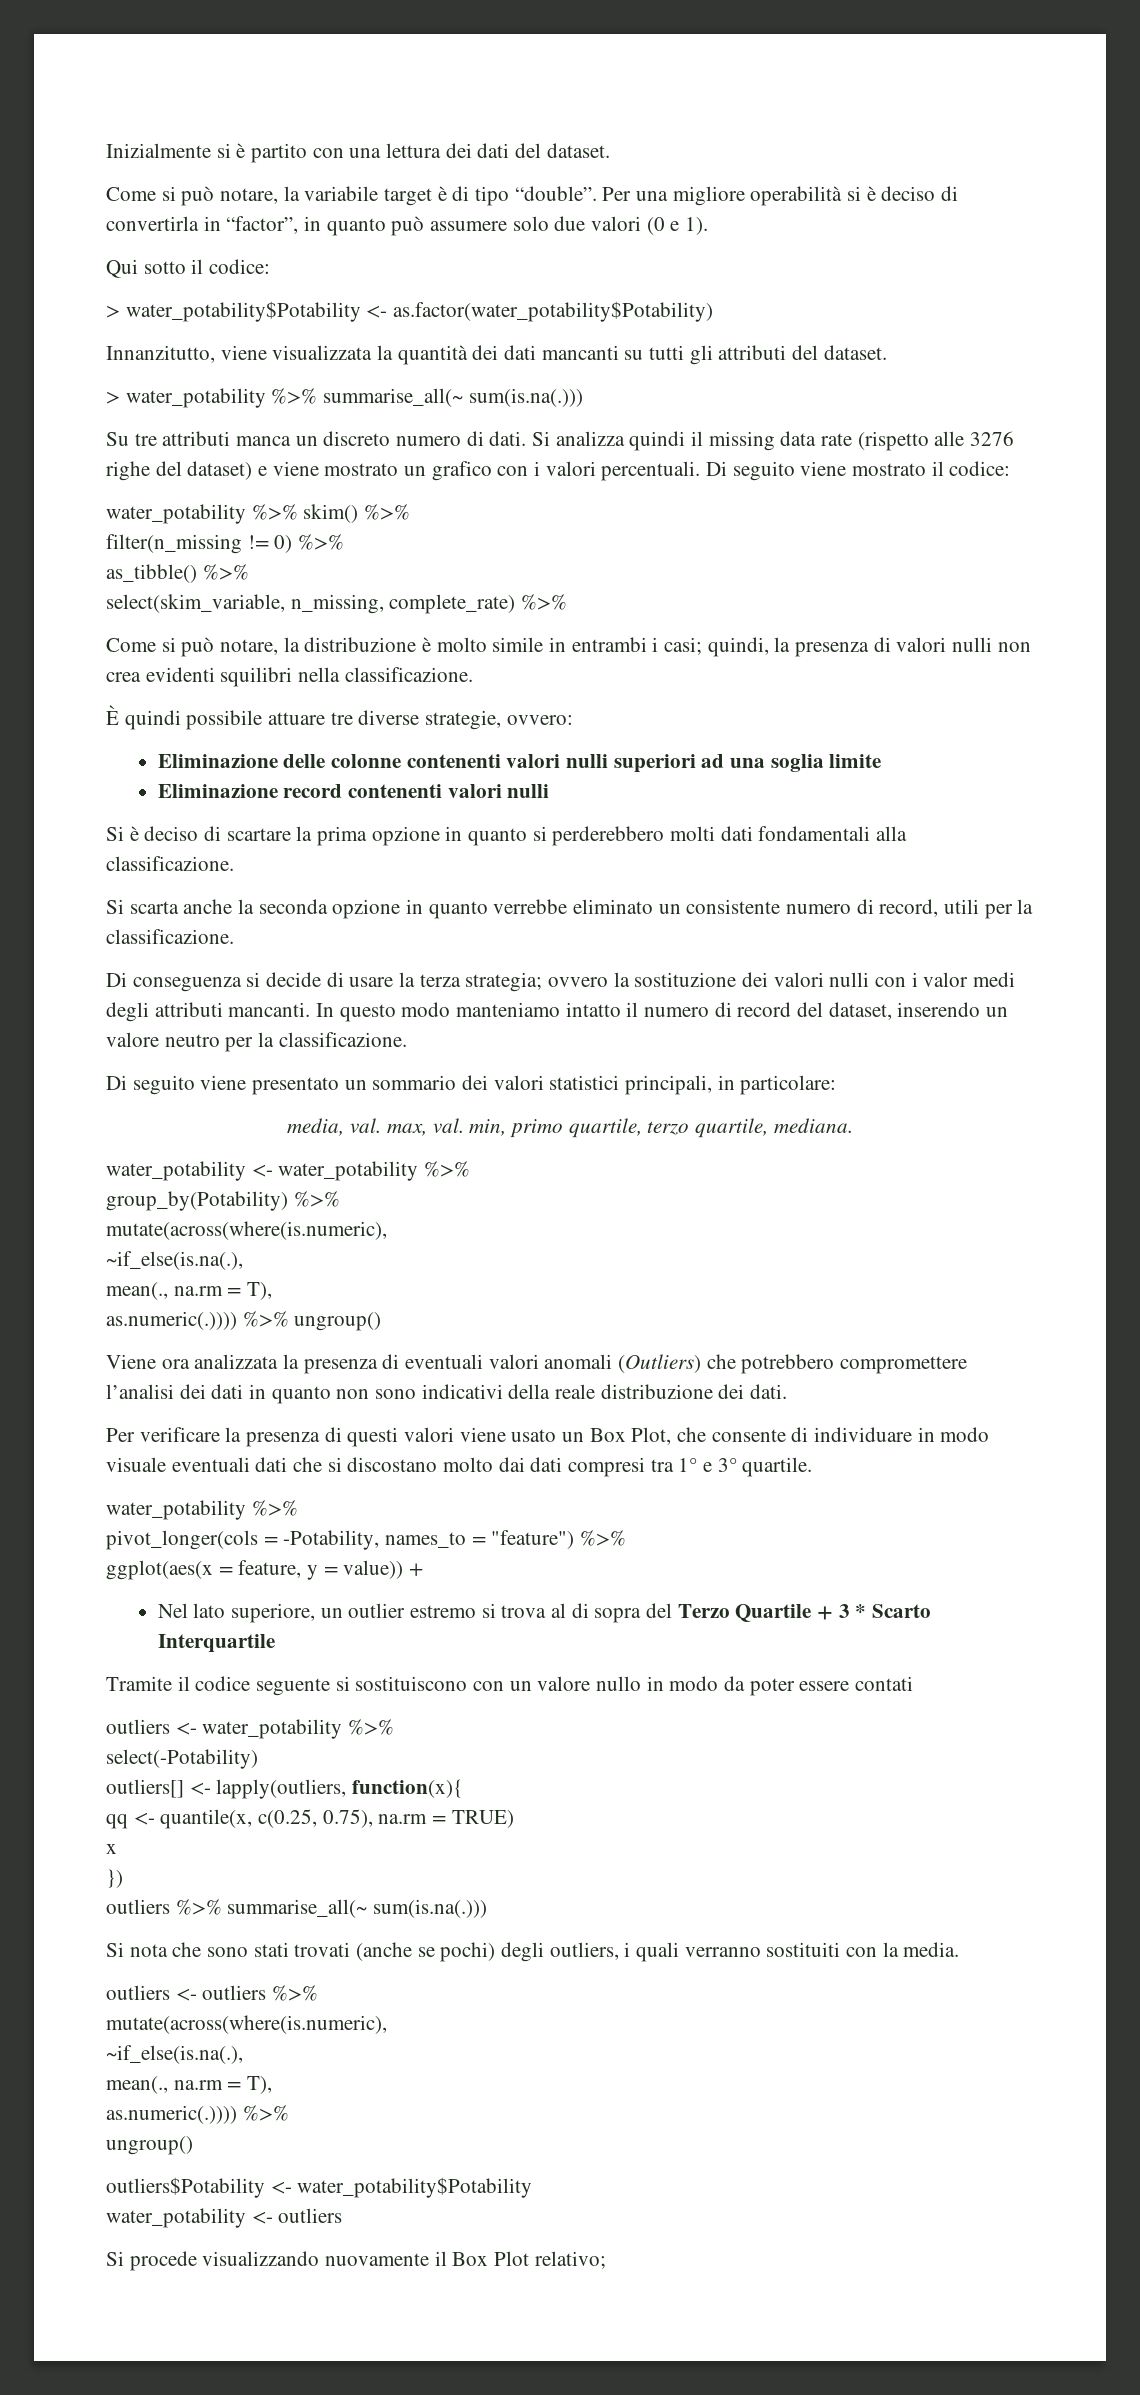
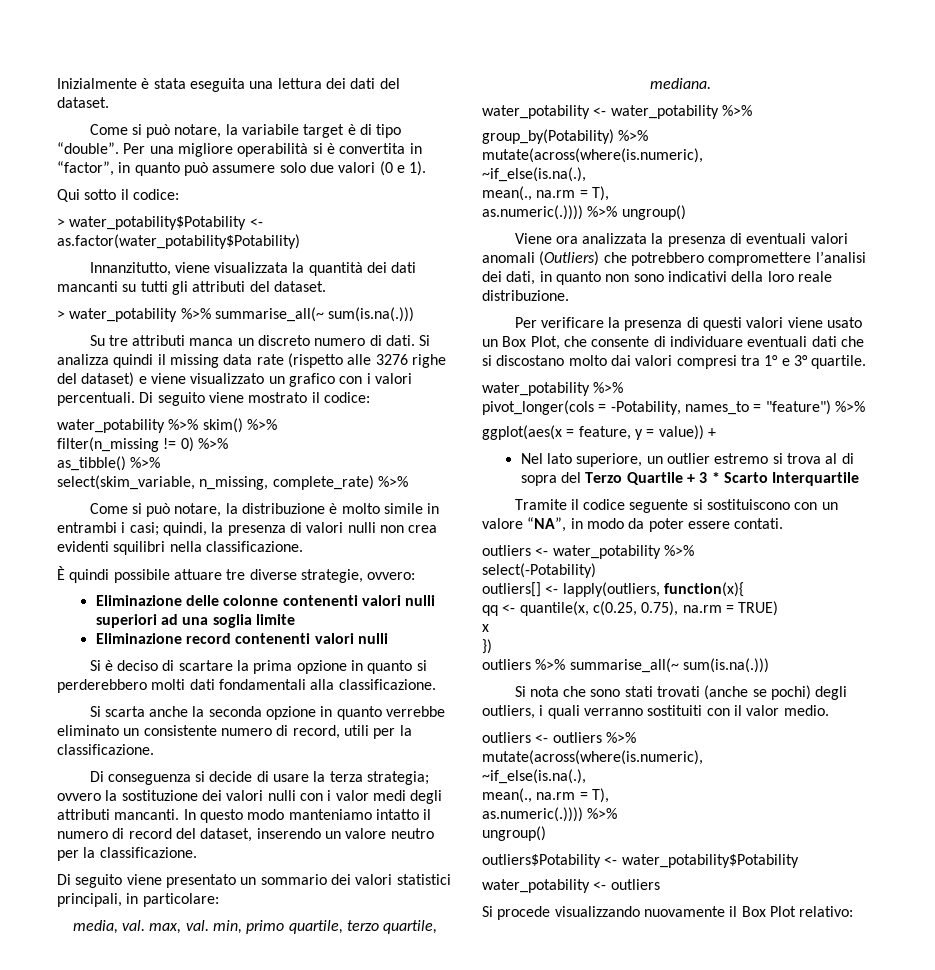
- Inizialmente si è partito con una lettura dei dati del dataset.
+ Inizialmente è stata eseguita una lettura dei dati del dataset.
- Per una migliore operabilità si è deciso di convertirla in “factor”, in quanto può assumere solo due valori (0 e 1).
+ Per una migliore operabilità si è convertita in “factor”, in quanto può assumere solo due valori (0 e 1).
- Si analizza quindi il missing data rate (rispetto alle 3276 righe del dataset) e viene mostrato un grafico con i valori percentuali.
+ Si analizza quindi il missing data rate (rispetto alle 3276 righe del dataset) e viene visualizzato un grafico con i valori percentuali.
- Viene ora analizzata la presenza di eventuali valori anomali (Outliers) che potrebbero compromettere l’analisi dei dati in quanto non sono indicativi della reale distribuzione dei dati.
+ Viene ora analizzata la presenza di eventuali valori anomali (Outliers) che potrebbero compromettere l’analisi dei dati, in quanto non sono indicativi della loro reale distribuzione.
- Per verificare la presenza di questi valori viene usato un Box Plot, che consente di individuare in modo visuale eventuali dati che si discostano molto dai dati compresi tra 1° e 3° quartile.
+ Per verificare la presenza di questi valori viene usato un Box Plot, che consente di individuare eventuali dati che si discostano molto dai valori compresi tra 1° e 3° quartile.
- Tramite il codice seguente si sostituiscono con un valore nullo in modo da poter essere contati
+ Tramite il codice seguente si sostituiscono con un valore “NA”, in modo da poter essere contati.
- Si nota che sono stati trovati (anche se pochi) degli outliers, i quali verranno sostituiti con la media.
+ Si nota che sono stati trovati (anche se pochi) degli outliers, i quali verranno sostituiti con il valor medio.
- Si procede visualizzando nuovamente il Box Plot relativo;
+ Si procede visualizzando nuovamente il Box Plot relativo:

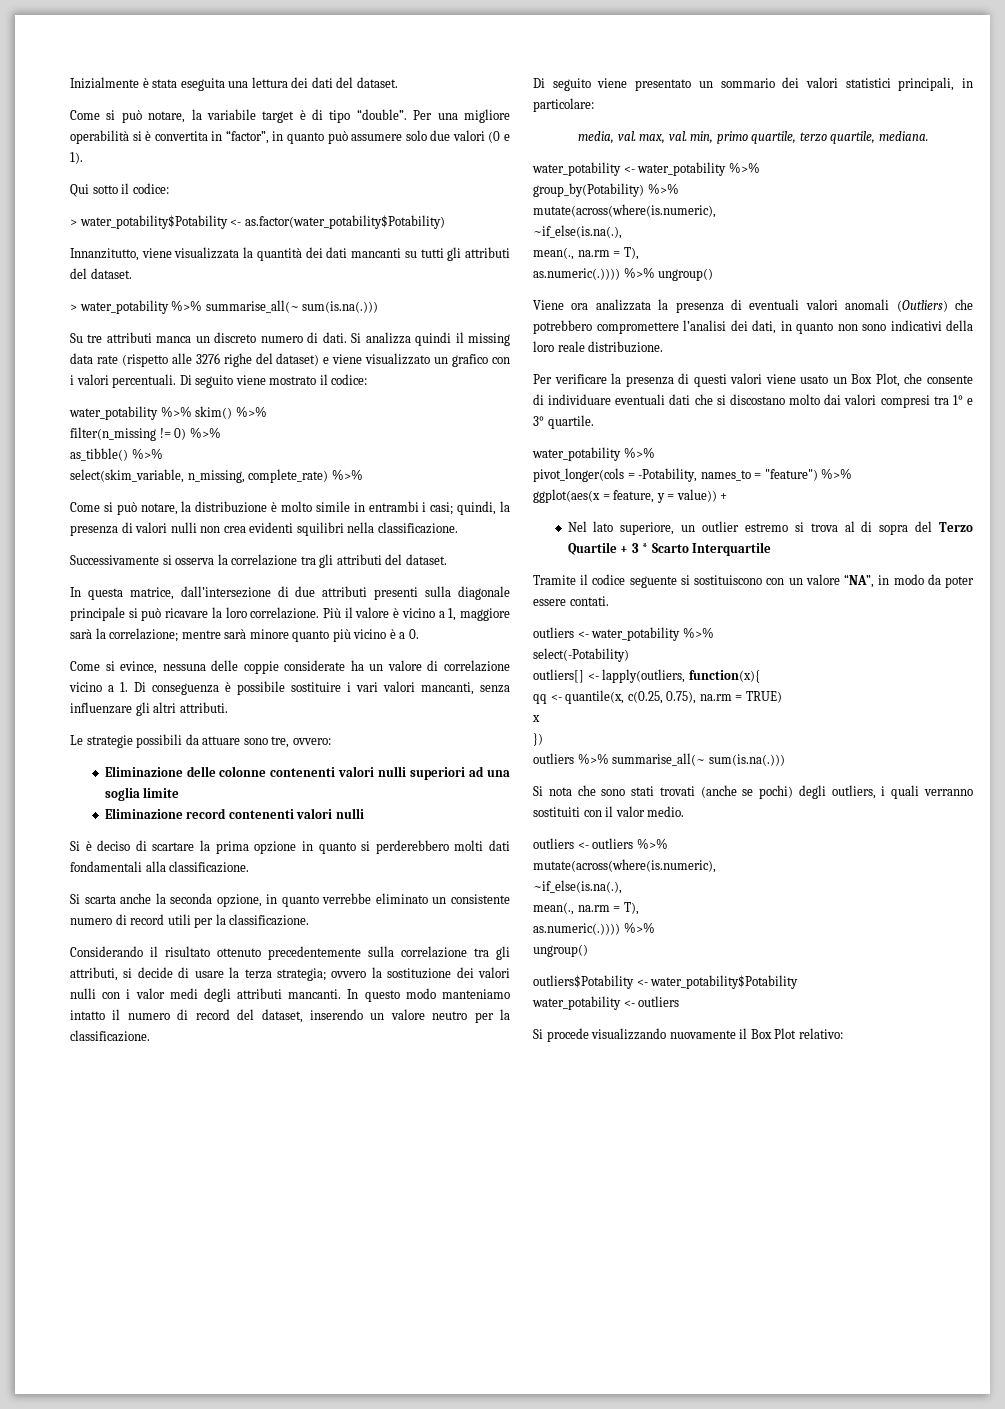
- È quindi possibile attuare tre diverse strategie, ovvero:
+ Successivamente si osserva la correlazione tra gli attributi del dataset.
+ In questa matrice, dall’intersezione di due attributi presenti sulla diagonale principale si può ricavare la loro correlazione. Più il valore è vicino a 1, maggiore sarà la correlazione; mentre sarà minore quanto più vicino è a 0.
+ Come si evince, nessuna delle coppie considerate ha un valore di correlazione vicino a 1. Di conseguenza è possibile sostituire i vari valori mancanti, senza influenzare gli altri attributi.
+ Le strategie possibili da attuare sono tre, ovvero:
- Si scarta anche la seconda opzione in quanto verrebbe eliminato un consistente numero di record, utili per la classificazione.
+ Si scarta anche la seconda opzione, in quanto verrebbe eliminato un consistente numero di record utili per la classificazione.
- Di conseguenza si decide di usare la terza strategia; ovvero la sostituzione dei valori nulli con i valor medi degli attributi mancanti.
+ Considerando il risultato ottenuto precedentemente sulla correlazione tra gli attributi, si decide di usare la terza strategia; ovvero la sostituzione dei valori nulli con i valor medi degli attributi mancanti.

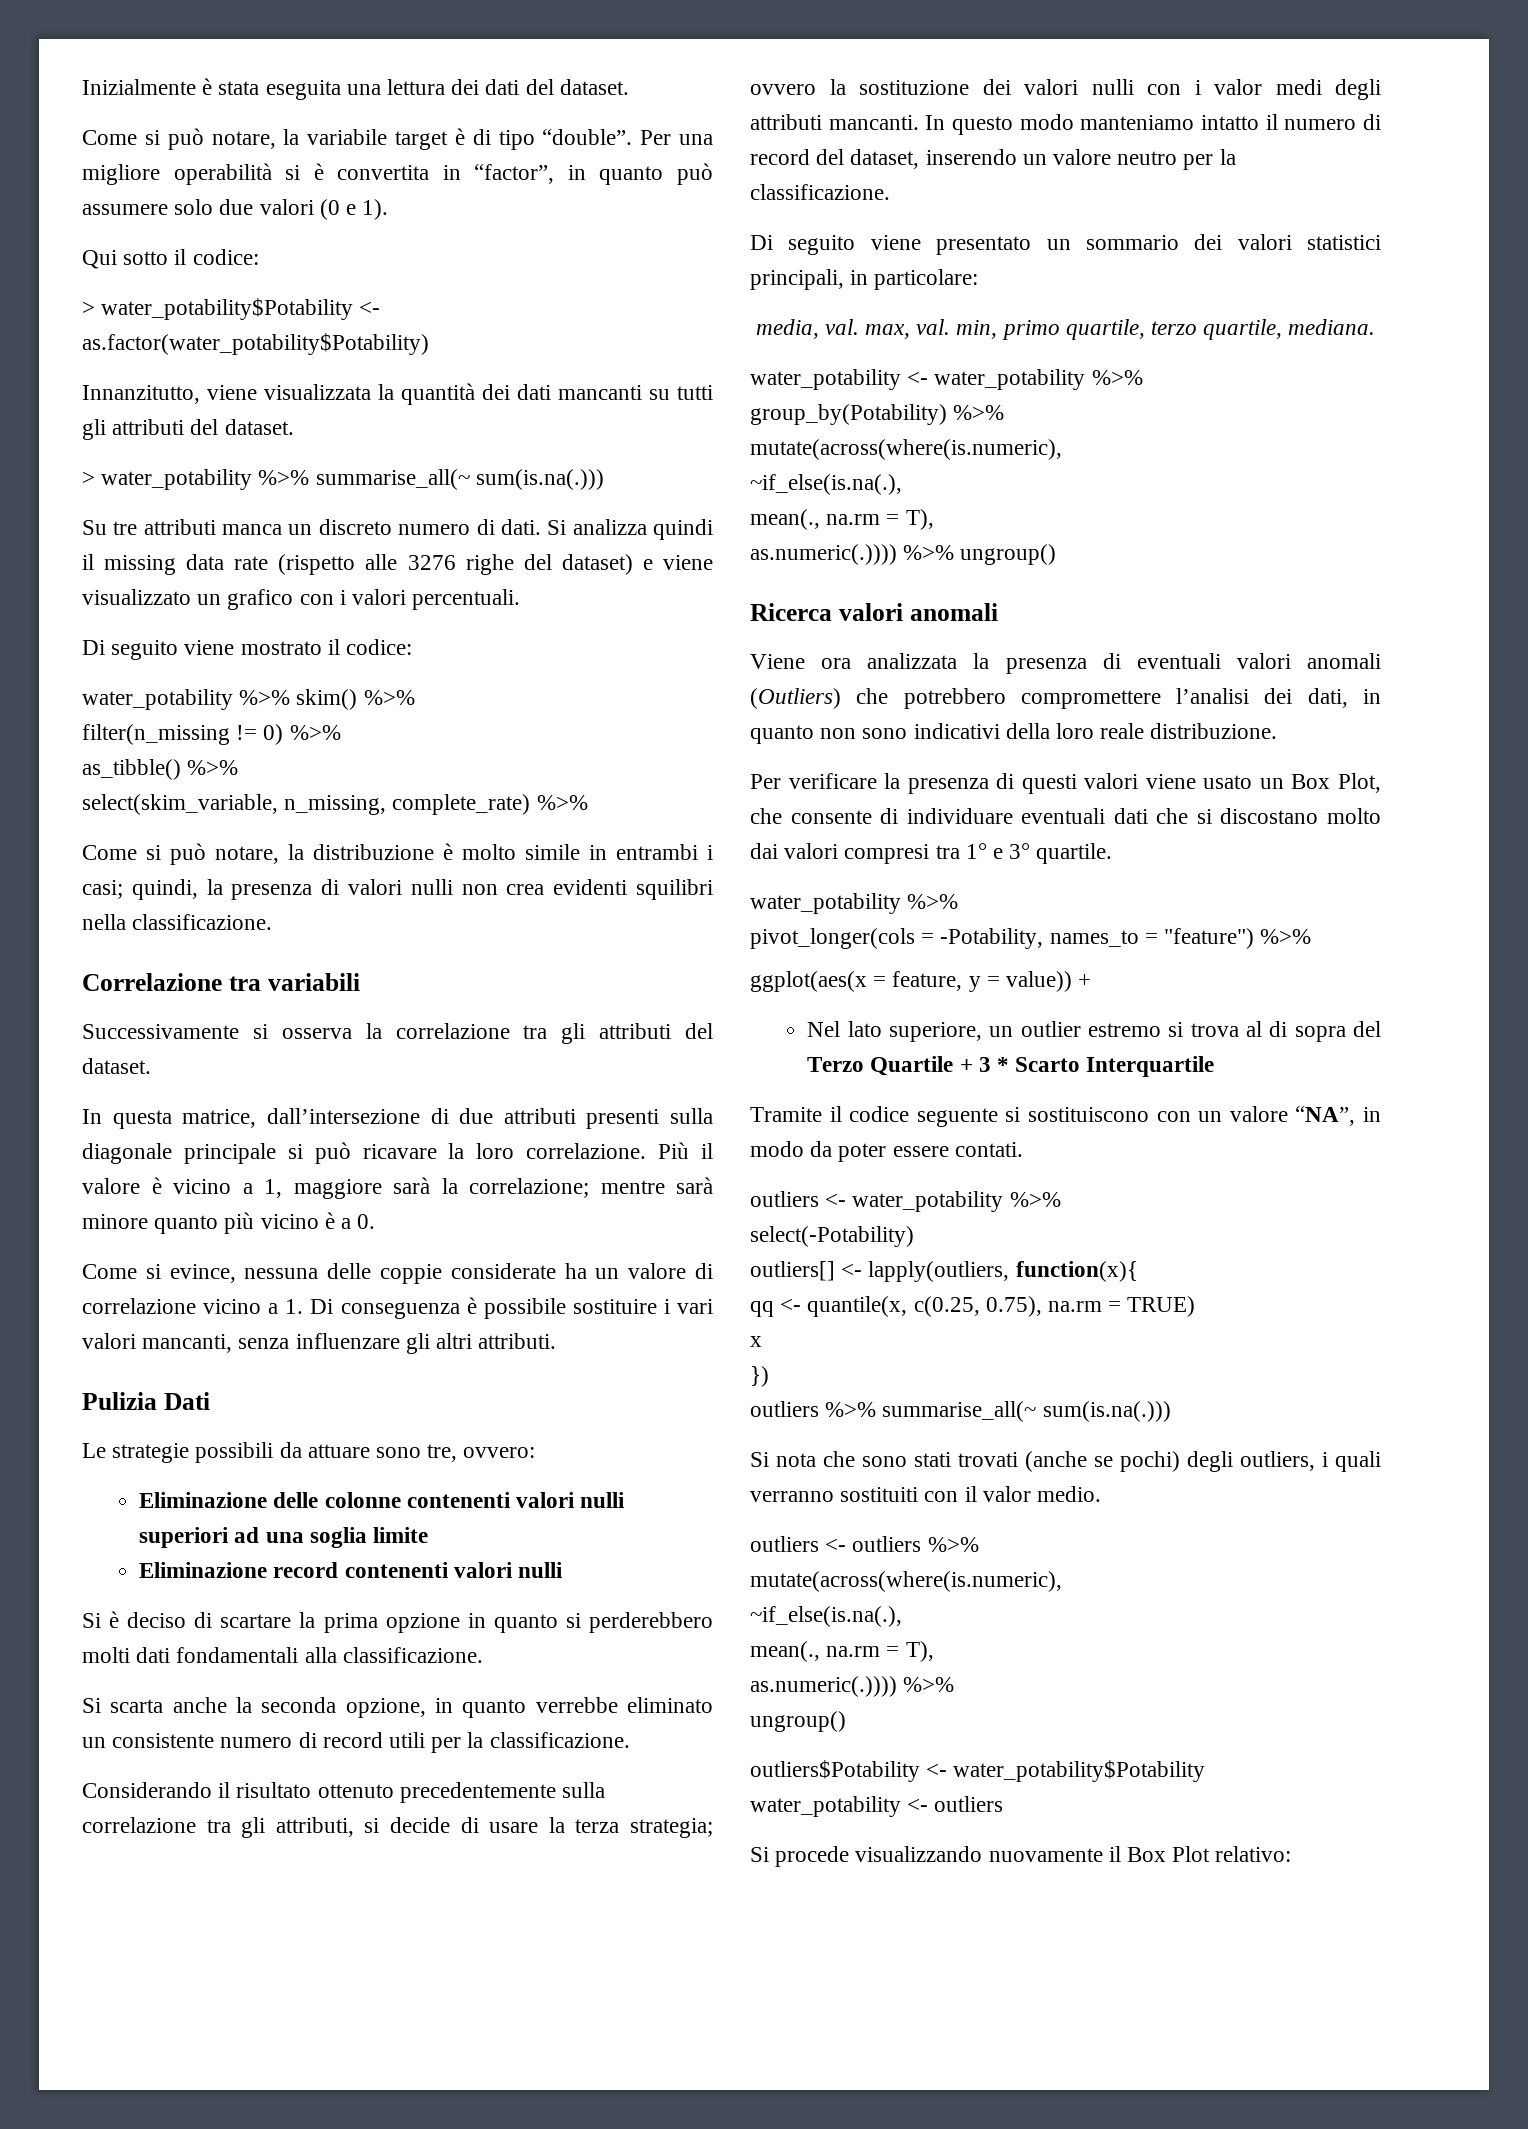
- Si analizza quindi il missing data rate (rispetto alle 3276 righe del dataset) e viene visualizzato un grafico con i valori percentuali. Di seguito viene mostrato il codice:
+ Si analizza quindi il missing data rate (rispetto alle 3276 righe del dataset) e viene visualizzato un grafico con i valori percentuali.
+ Di seguito viene mostrato il codice:
+ Correlazione tra variabili
+ Pulizia Dati
+ Ricerca valori anomali

